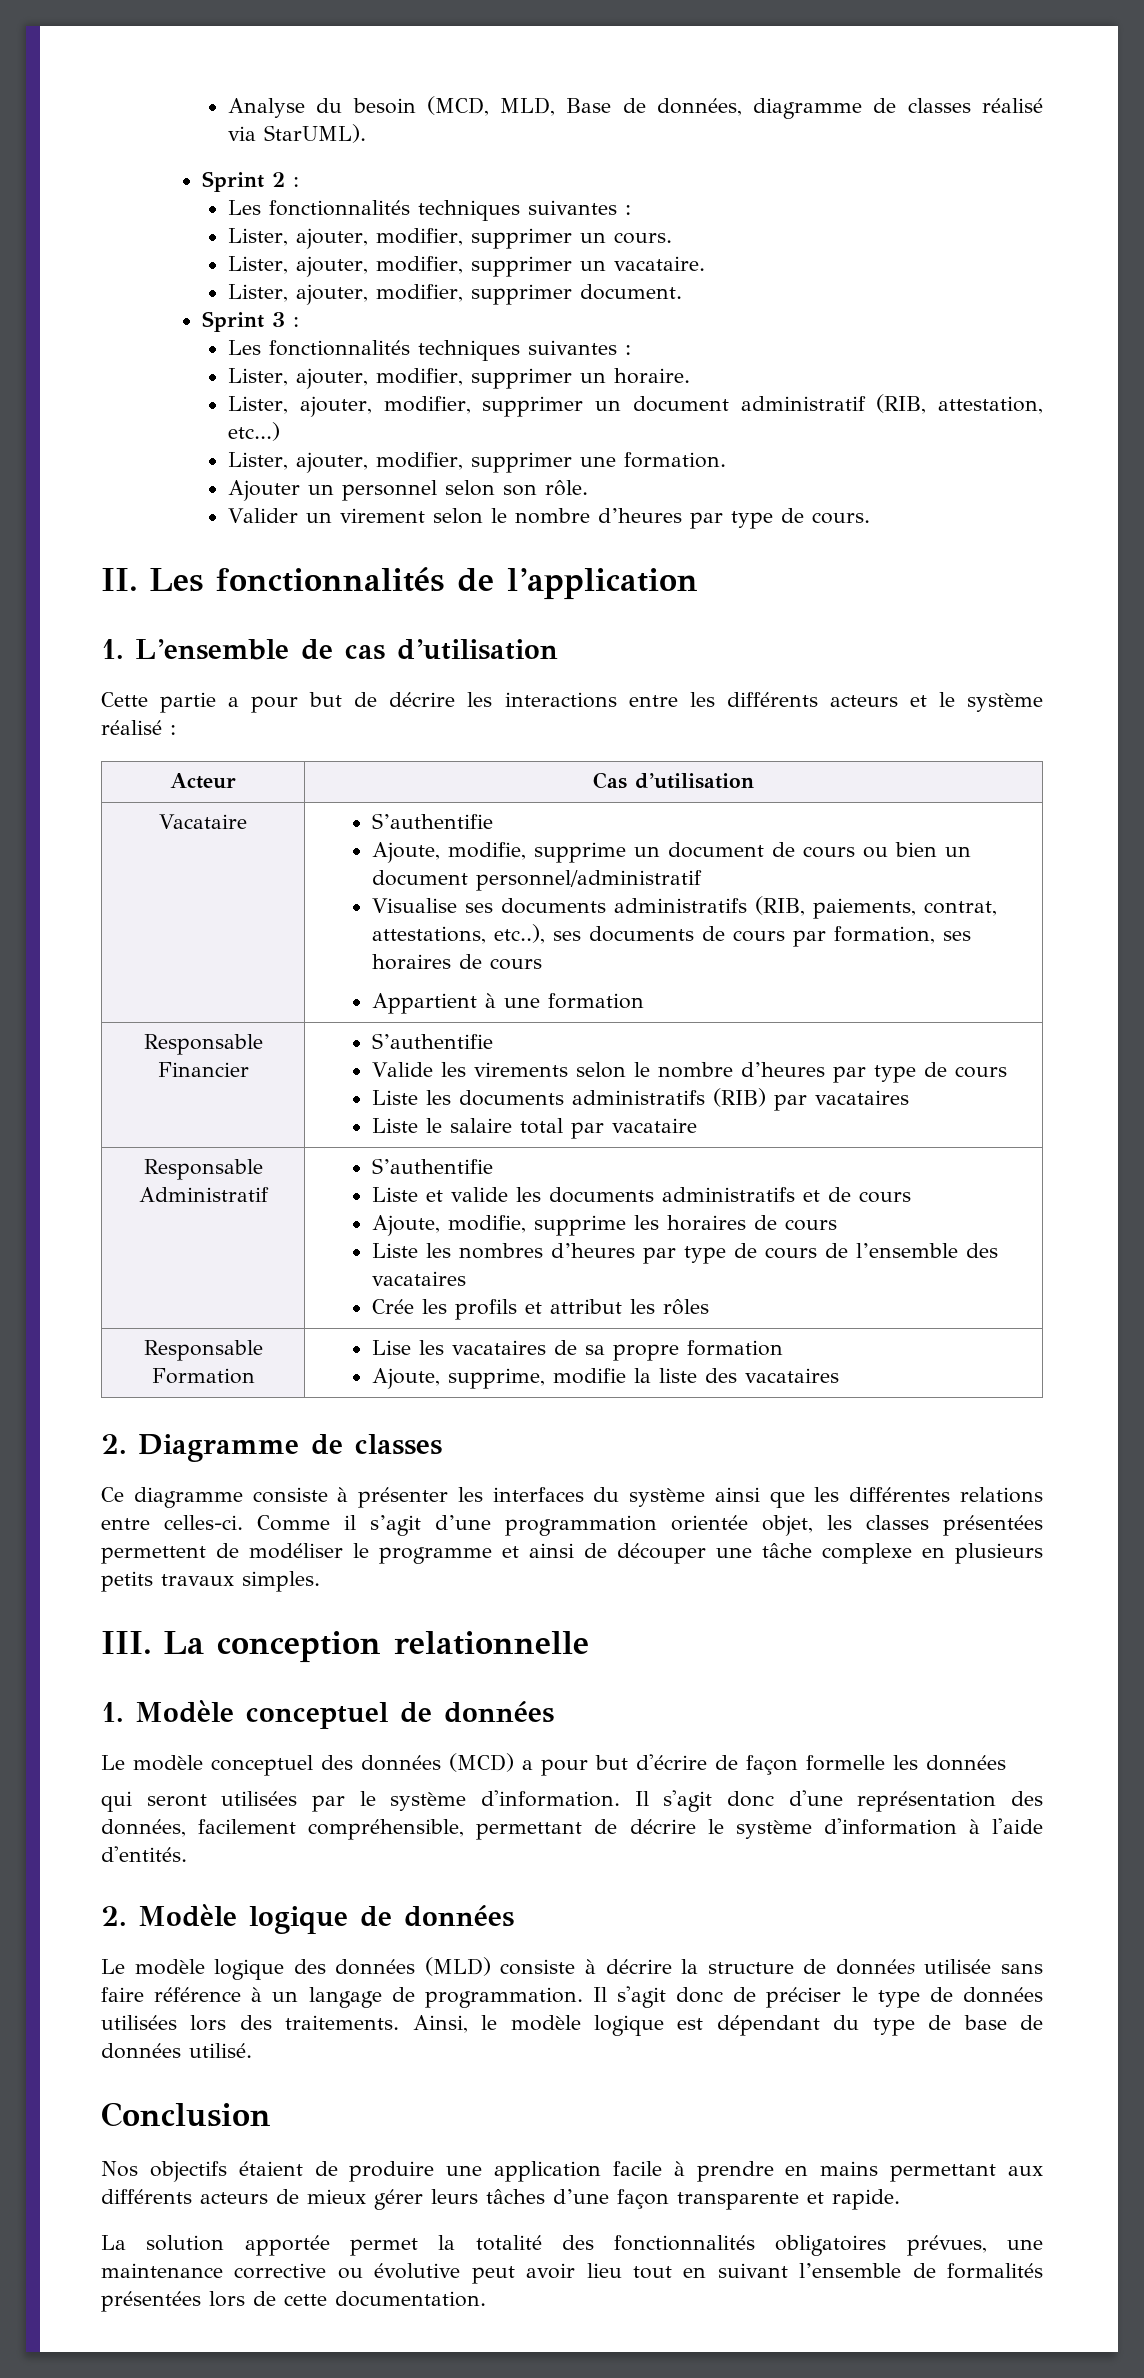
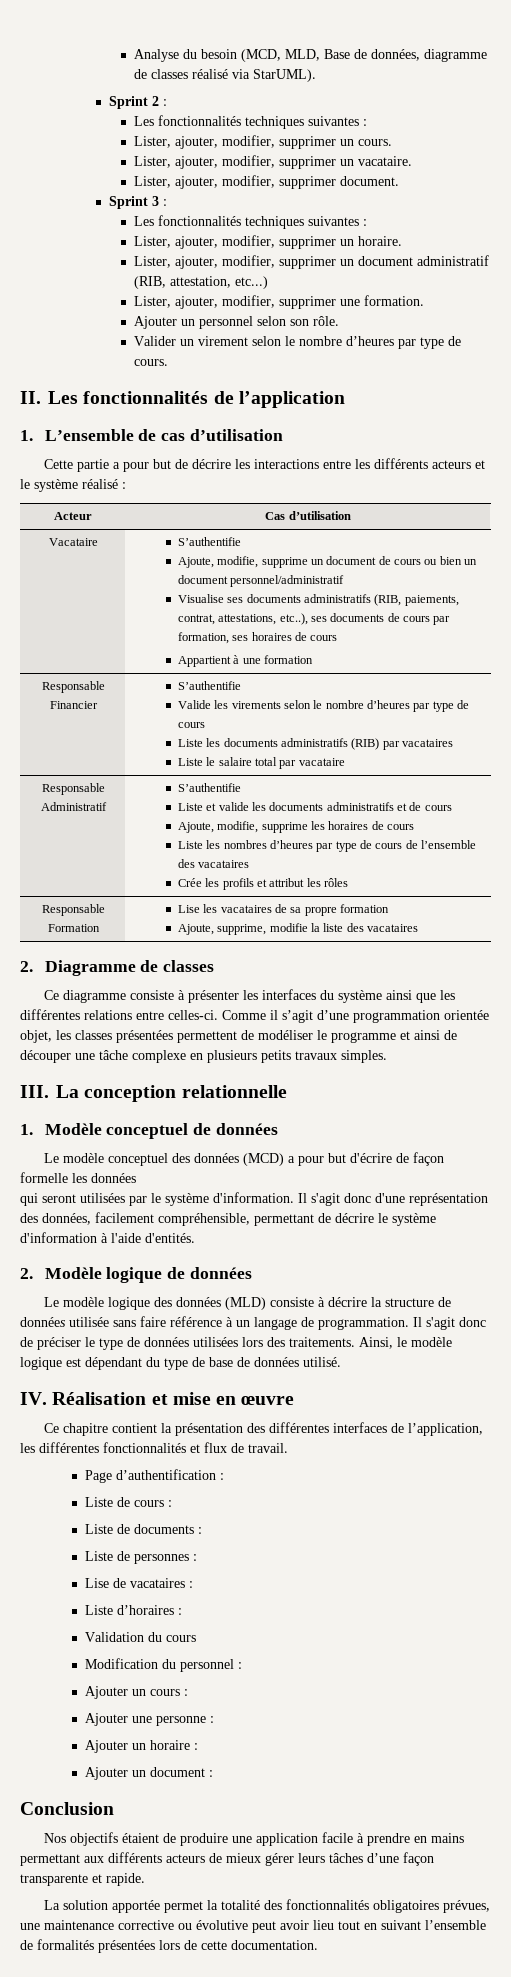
+ IV. Réalisation et mise en œuvre
+ Ce chapitre contient la présentation des différentes interfaces de l’application, les différentes fonctionnalités et flux de travail.
+ Page d’authentification :
+ Liste de cours :
+ Liste de documents :
+ Liste de personnes :
+ Lise de vacataires :
+ Liste d’horaires :
+ Validation du cours
+ Modification du personnel :
+ Ajouter un cours :
+ Ajouter une personne :
+ Ajouter un horaire :
+ Ajouter un document :

